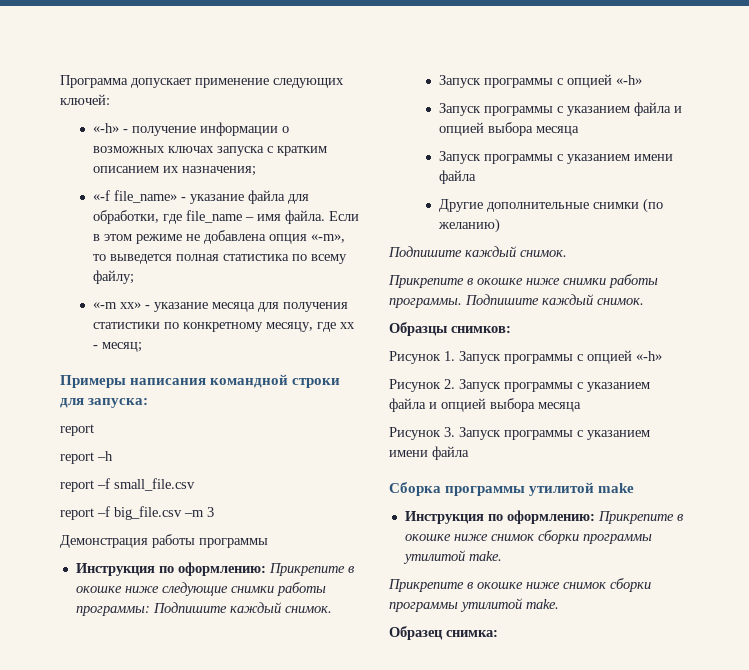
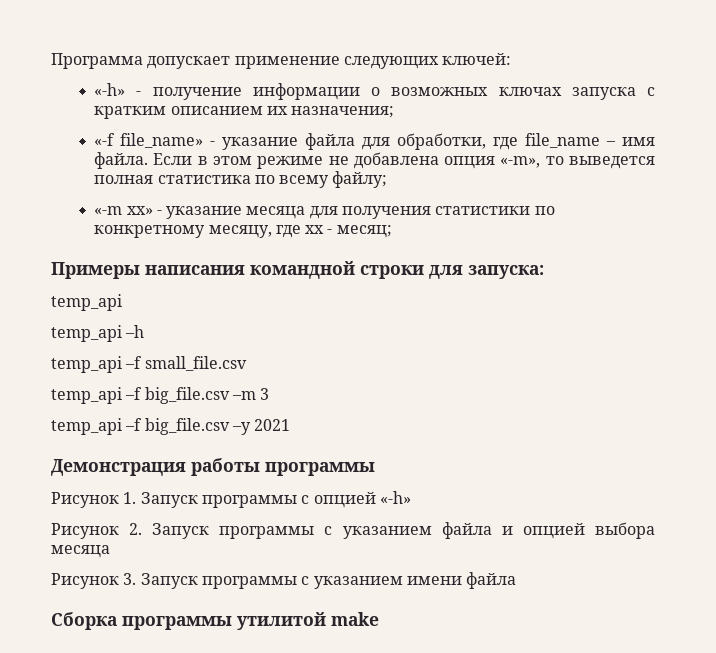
  Примеры написания командной строки для запуска:
- report
- report –h
+ temp_api
+ temp_api –h
- report –f small_file.csv
+ temp_api –f small_file.csv
- report –f big_file.csv –m 3
+ temp_api –f big_file.csv –m 3
+ temp_api –f big_file.csv –y 2021
  Демонстрация работы программы
- Инструкция по оформлению: Прикрепите в окошке ниже следующие снимки работы программы: Подпишите каждый снимок.
- Запуск программы с опцией «-h»
- Запуск программы с указанием файла и опцией выбора месяца
- Запуск программы с указанием имени файла
- Другие дополнительные снимки (по желанию)
- Подпишите каждый снимок.
- Прикрепите в окошке ниже снимки работы программы. Подпишите каждый снимок.
- Образцы снимков:
- Инструкция по оформлению: Прикрепите в окошке ниже снимок сборки программы утилитой make.
- Прикрепите в окошке ниже снимок сборки программы утилитой make.
- Образец снимка:

